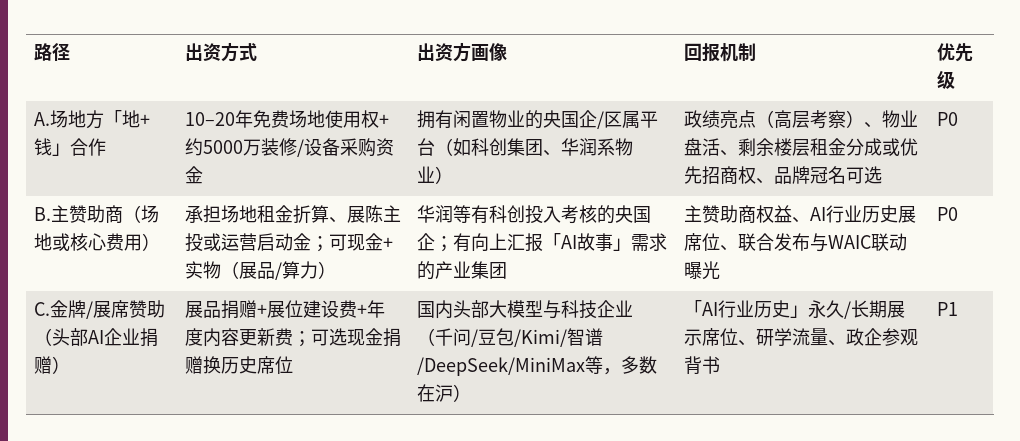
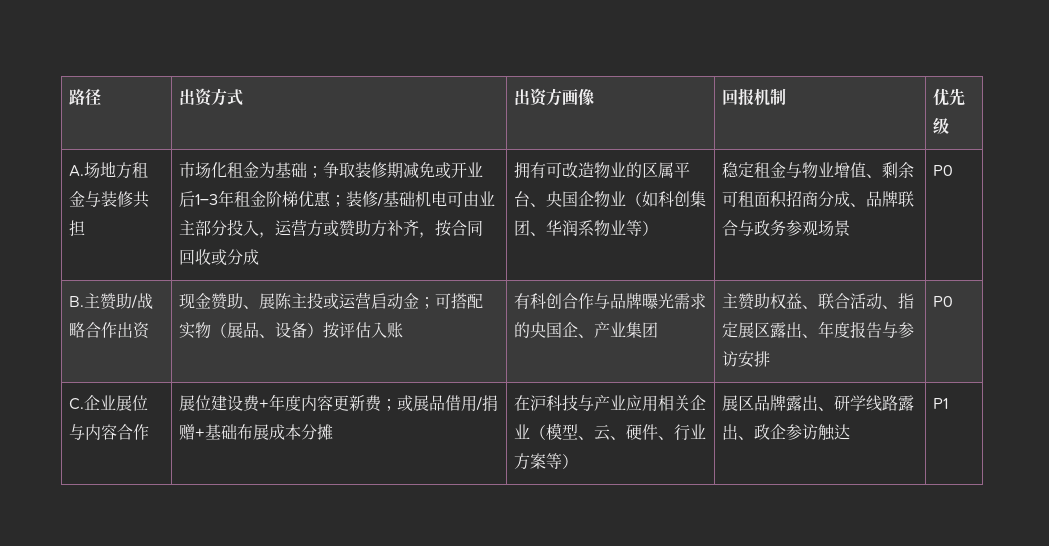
- A.场地方「地+钱」合作 | 10–20年免费场地使用权+约5000万装修/设备采购资金 | 拥有闲置物业的央国企/区属平台（如科创集团、华润系物业） | 政绩亮点（高层考察）、物业盘活、剩余楼层租金分成或优先招商权、品牌冠名可选 | P0
- B.主赞助商（场地或核心费用） | 承担场地租金折算、展陈主投或运营启动金；可现金+实物（展品/算力） | 华润等有科创投入考核的央国企；有向上汇报「AI故事」需求的产业集团 | 主赞助商权益、AI行业历史展席位、联合发布与WAIC联动曝光 | P0
- C.金牌/展席赞助（头部AI企业捐赠） | 展品捐赠+展位建设费+年度内容更新费；可选现金捐赠换历史席位 | 国内头部大模型与科技企业（千问/豆包/Kimi/智谱/DeepSeek/MiniMax等，多数在沪） | 「AI行业历史」永久/长期展示席位、研学流量、政企参观背书
+ A.场地方租金与装修共担 | 市场化租金为基础；争取装修期减免或开业后1–3年租金阶梯优惠；装修/基础机电可由业主部分投入，运营方或赞助方补齐，按合同回收或分成 | 拥有可改造物业的区属平台、央国企物业（如科创集团、华润系物业等） | 稳定租金与物业增值、剩余可租面积招商分成、品牌联合与政务参观场景 | P0
+ B.主赞助/战略合作出资 | 现金赞助、展陈主投或运营启动金；可搭配实物（展品、设备）按评估入账 | 有科创合作与品牌曝光需求的央国企、产业集团 | 主赞助权益、联合活动、指定展区露出、年度报告与参访安排 | P0
+ C.企业展位与内容合作 | 展位建设费+年度内容更新费；或展品借用/捐赠+基础布展成本分摊 | 在沪科技与产业应用相关企业（模型、云、硬件、行业方案等） | 展区品牌露出、研学线路露出、政企参访触达

